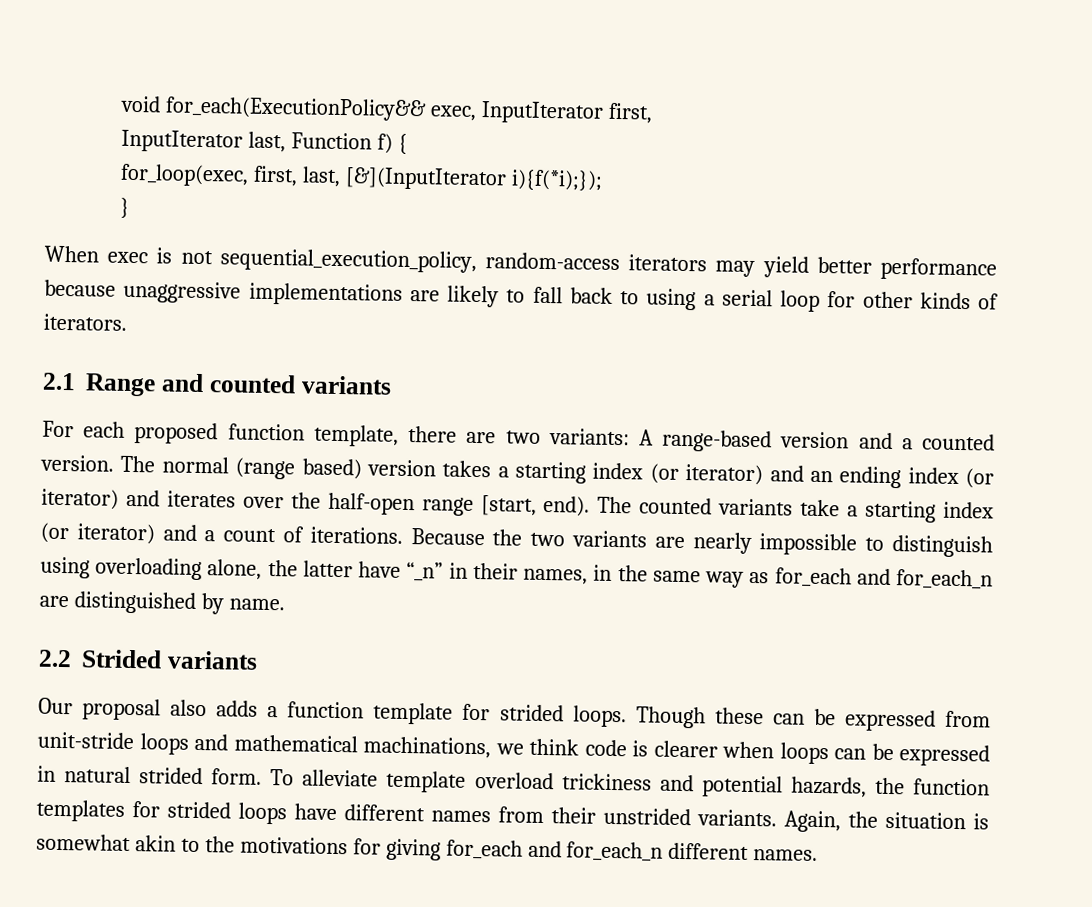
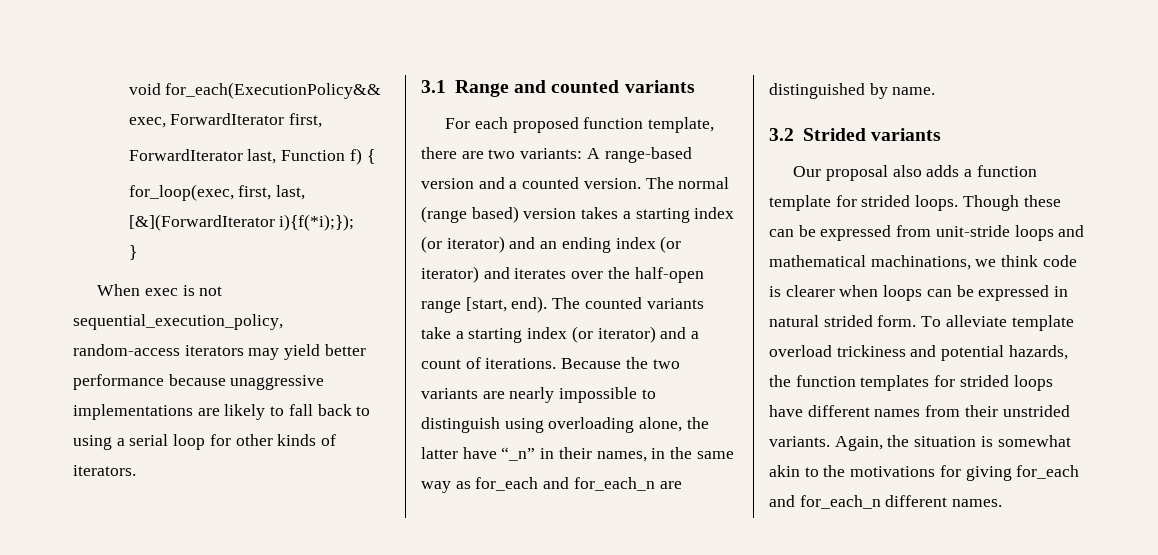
- void for_each(ExecutionPolicy&& exec, InputIterator first,
+ void for_each(ExecutionPolicy&& exec, ForwardIterator first,
- InputIterator last, Function f) {
+ ForwardIterator last, Function f) {
- for_loop(exec, first, last, [&](InputIterator i){f(*i);});
+ for_loop(exec, first, last, [&](ForwardIterator i){f(*i);});
- 2.1 Range and counted variants
+ 3.1 Range and counted variants
- 2.2 Strided variants
+ 3.2 Strided variants

